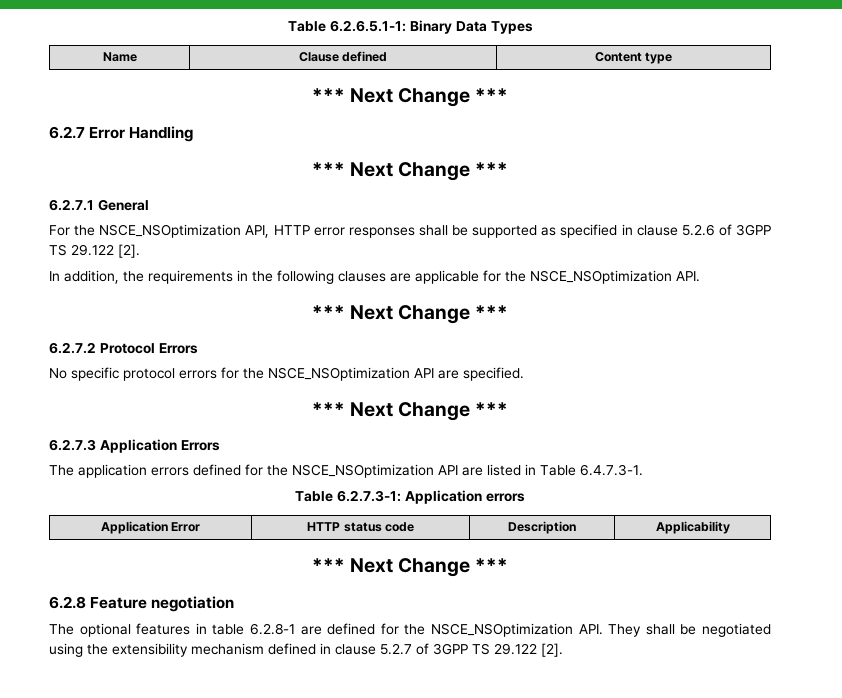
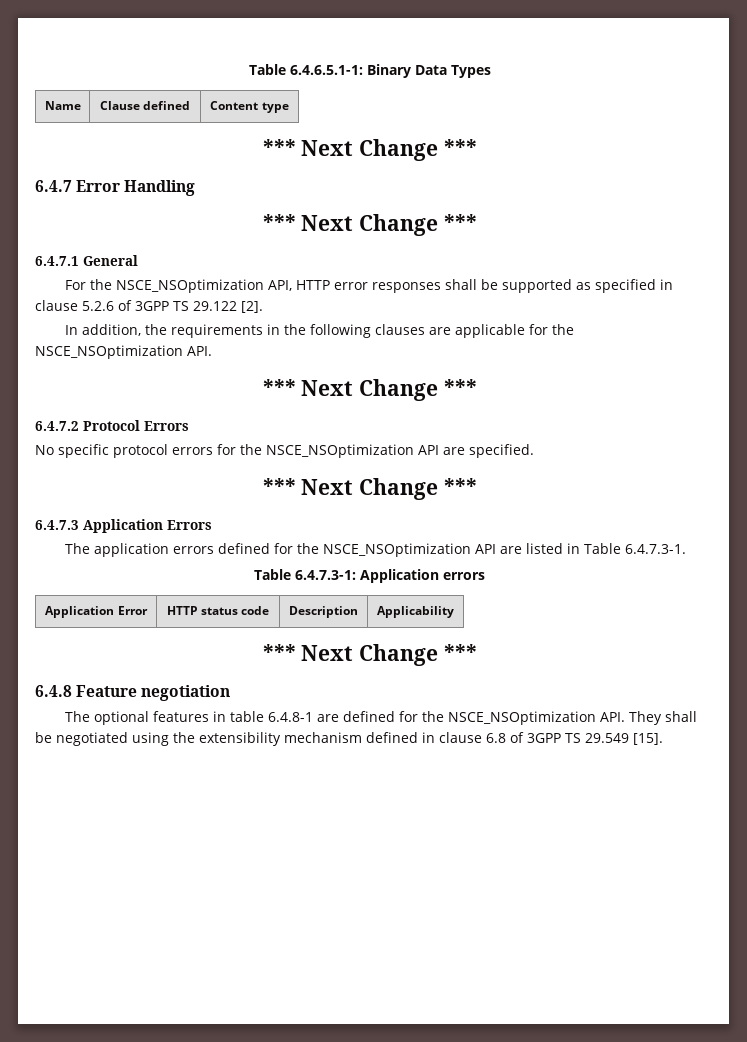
- Table 6.2.6.5.1-1: Binary Data Types
+ Table 6.4.6.5.1-1: Binary Data Types
- 6.2.7 Error Handling
+ 6.4.7 Error Handling
- 6.2.7.1 General
+ 6.4.7.1 General
- 6.2.7.2 Protocol Errors
+ 6.4.7.2 Protocol Errors
- 6.2.7.3 Application Errors
+ 6.4.7.3 Application Errors
- Table 6.2.7.3-1: Application errors
+ Table 6.4.7.3-1: Application errors
- 6.2.8 Feature negotiation
+ 6.4.8 Feature negotiation
- The optional features in table 6.2.8-1 are defined for the NSCE_NSOptimization API. They shall be negotiated using the extensibility mechanism defined in clause 5.2.7 of 3GPP TS 29.122 [2].
+ The optional features in table 6.4.8-1 are defined for the NSCE_NSOptimization API. They shall be negotiated using the extensibility mechanism defined in clause 6.8 of 3GPP TS 29.549 [15].

